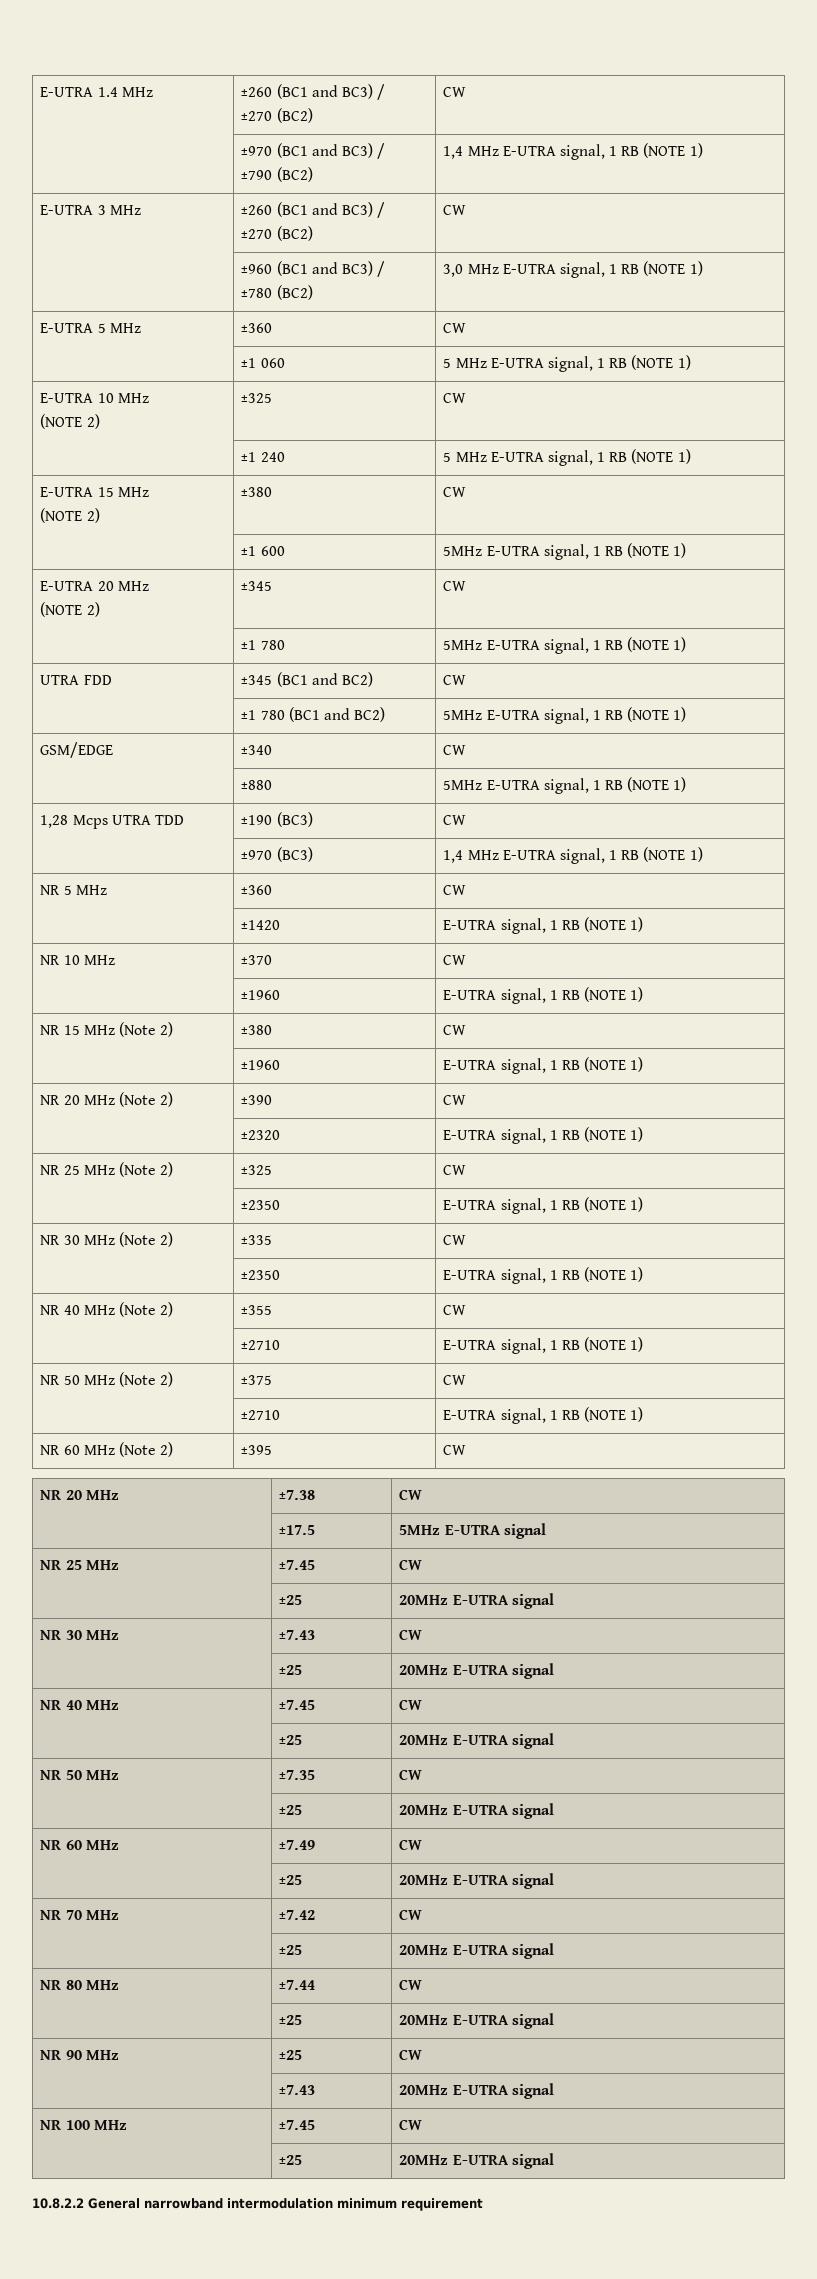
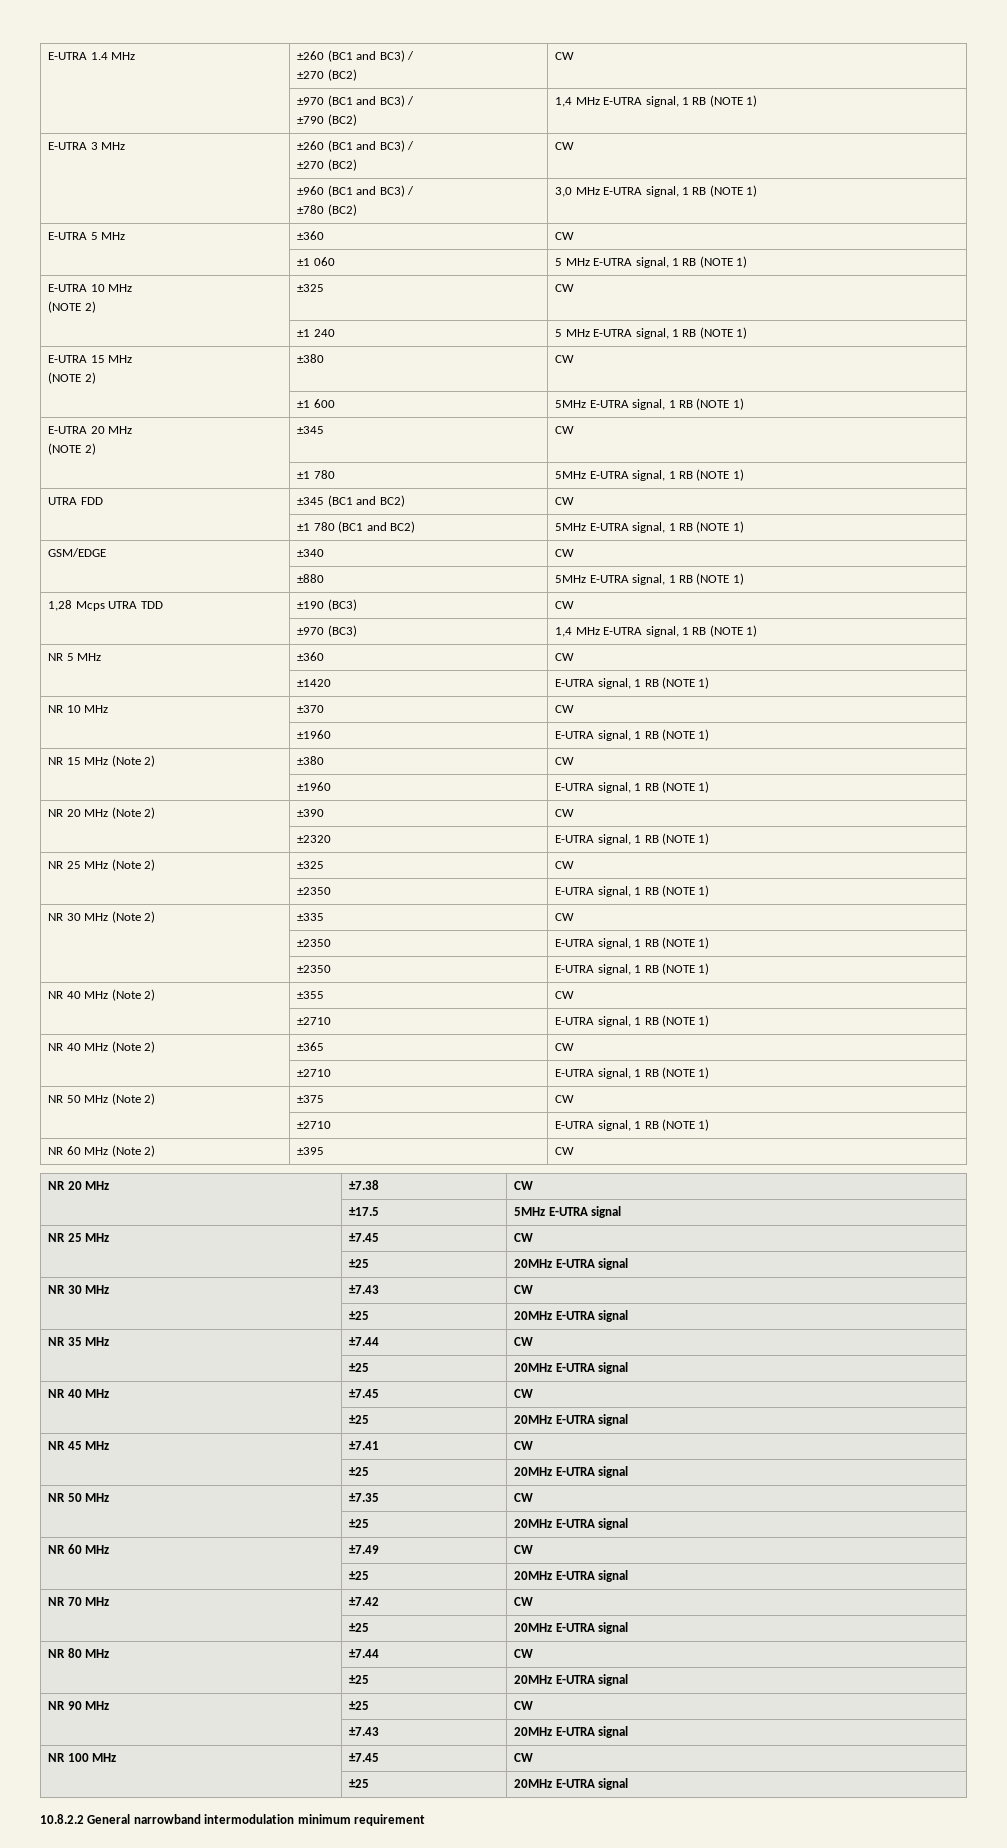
  NR 30 MHz (Note 2) | ±335 | CW
+ | ±2350 | E-UTRA signal, 1 RB (NOTE 1)
+ NR 40 MHz (Note 2) | ±365 | CW
+ | ±2710 | E-UTRA signal, 1 RB (NOTE 1)
+ NR 35 MHz | ±7.44 | CW
+ | ±25 | 20MHz E-UTRA signal
+ NR 45 MHz | ±7.41 | CW
+ | ±25 | 20MHz E-UTRA signal

